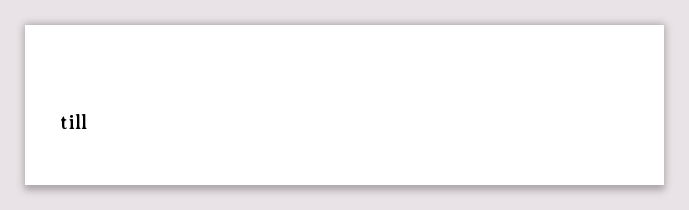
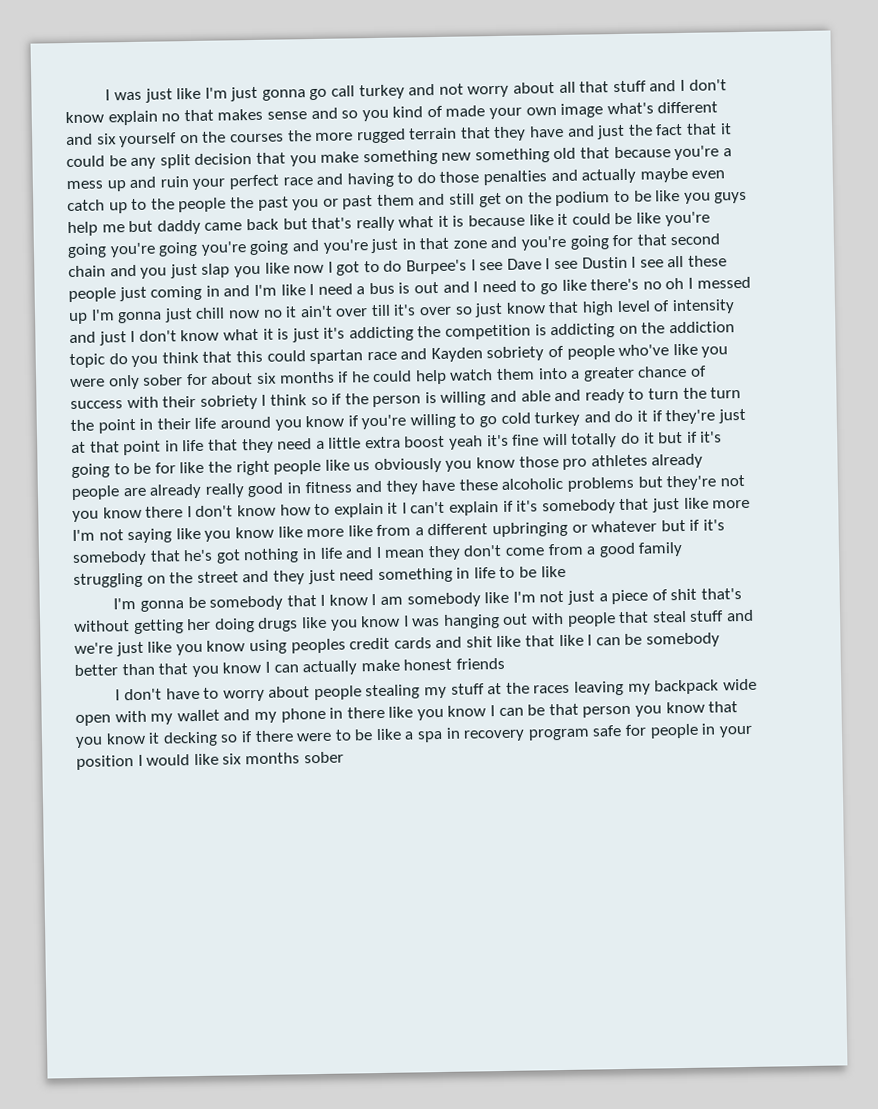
- till
+ I was just like I'm just gonna go call turkey and not worry about all that stuff and I don't know explain no that makes sense and so you kind of made your own image what's different and six yourself on the courses the more rugged terrain that they have and just the fact that it could be any split decision that you make something new something old that because you're a mess up and ruin your perfect race and having to do those penalties and actually maybe even catch up to the people the past you or past them and still get on the podium to be like you guys help me but daddy came back but that's really what it is because like it could be like you're going you're going you're going and you're just in that zone and you're going for that second chain and you just slap you like now I got to do Burpee's I see Dave I see Dustin I see all these people just coming in and I'm like I need a bus is out and I need to go like there's no oh I messed up I'm gonna just chill now no it ain't over till it's over so just know that high level of intensity and just I don't know what it is just it's addicting the competition is addicting on the addiction topic do you think that this could spartan race and Kayden sobriety of people who've like you were only sober for about six months if he could help watch them into a greater chance of success with their sobriety I think so if the person is willing and able and ready to turn the turn the point in their life around you know if you're willing to go cold turkey and do it if they're just at that point in life that they need a little extra boost yeah it's fine will totally do it but if it's going to be for like the right people like us obviously you know those pro athletes already people are already really good in fitness and they have these alcoholic problems but they're not you know there I don't know how to explain it I can't explain if it's somebody that just like more I'm not saying like you know like more like from a different upbringing or whatever but if it's somebody that he's got nothing in life and I mean they don't come from a good family struggling on the street and they just need something in life to be like
+ I'm gonna be somebody that I know I am somebody like I'm not just a piece of shit that's without getting her doing drugs like you know I was hanging out with people that steal stuff and we're just like you know using peoples credit cards and shit like that like I can be somebody better than that you know I can actually make honest friends
+ I don't have to worry about people stealing my stuff at the races leaving my backpack wide open with my wallet and my phone in there like you know I can be that person you know that you know it decking so if there were to be like a spa in recovery program safe for people in your position I would like six months sober

